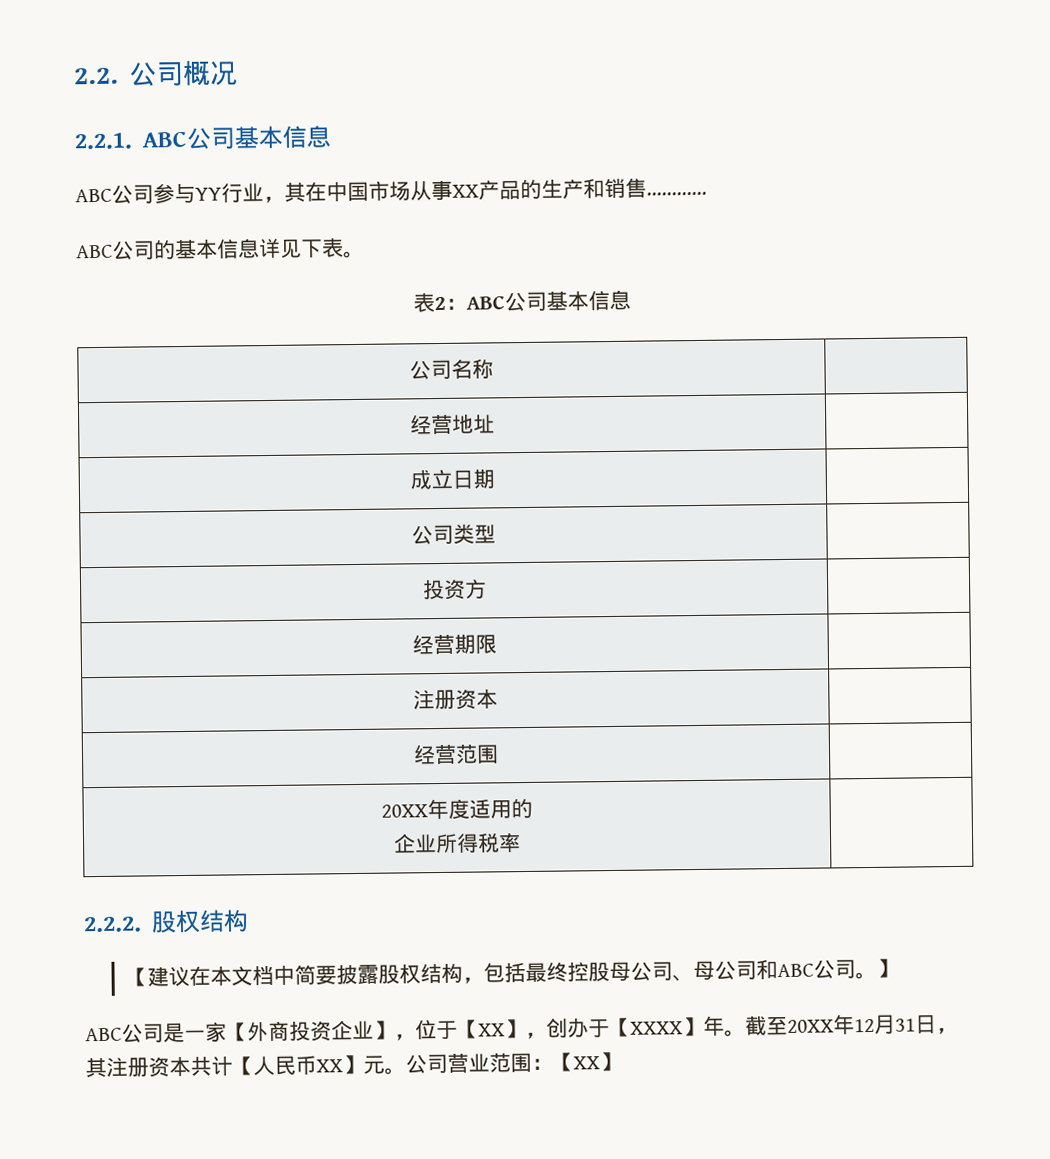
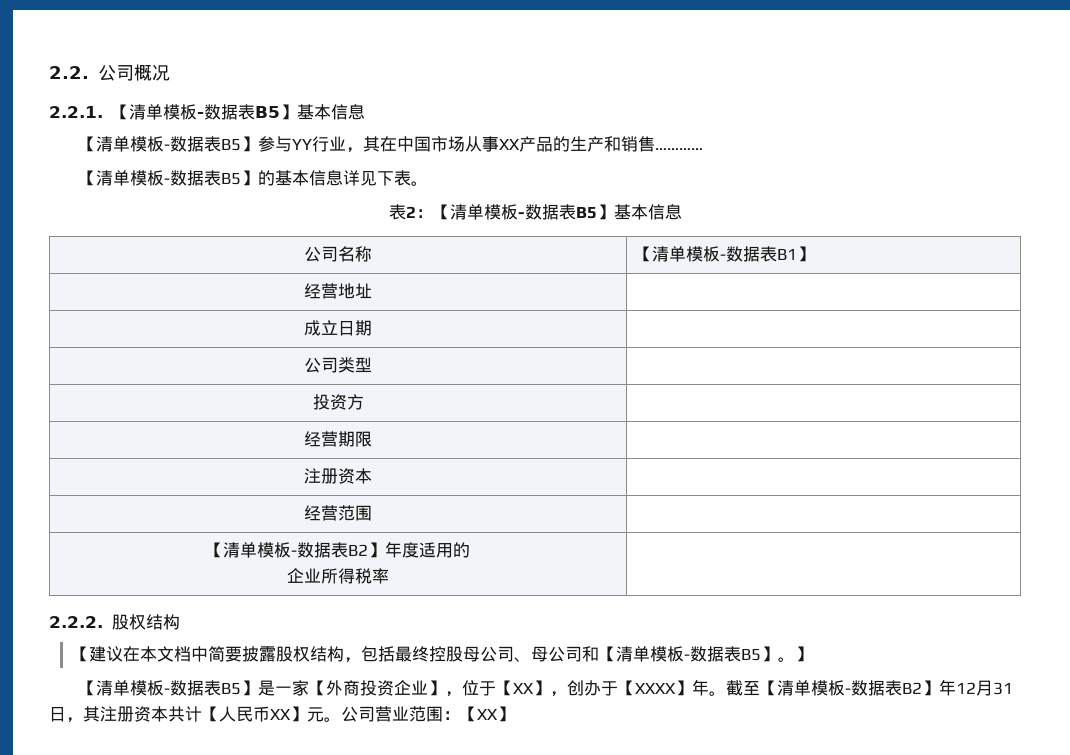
- 2.2.1. ABC公司基本信息
- ABC公司参与YY行业，其在中国市场从事XX产品的生产和销售…………
+ 2.2.1.【清单模板-数据表B5】基本信息
+ 【清单模板-数据表B5】参与YY行业，其在中国市场从事XX产品的生产和销售…………
- ABC公司的基本信息详见下表。
+ 【清单模板-数据表B5】的基本信息详见下表。
- 表2：ABC公司基本信息
- 公司名称 |
+ 表2：【清单模板-数据表B5】基本信息
+ 公司名称 | 【清单模板-数据表B1】
- 20XX年度适用的
+ 【清单模板-数据表B2】年度适用的
- 【建议在本文档中简要披露股权结构，包括最终控股母公司、母公司和ABC公司。】
- ABC公司是一家【外商投资企业】，位于【XX】，创办于【XXXX】年。
+ 【建议在本文档中简要披露股权结构，包括最终控股母公司、母公司和【清单模板-数据表B5】。】
+ 【清单模板-数据表B5】是一家【外商投资企业】，位于【XX】，创办于【XXXX】年。
- 截至20XX年12月31日，其注册资本共计【人民币XX】元。
+ 截至【清单模板-数据表B2】年12月31日，其注册资本共计【人民币XX】元。

